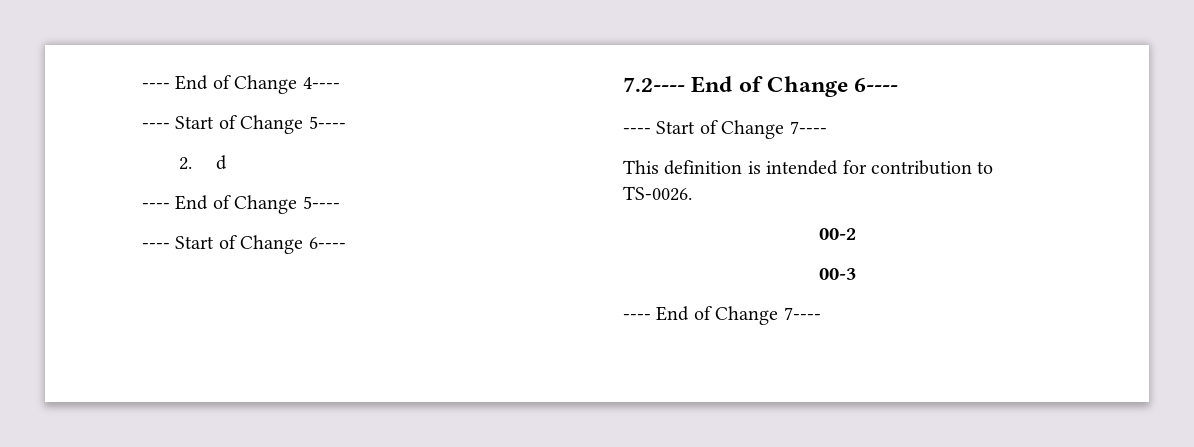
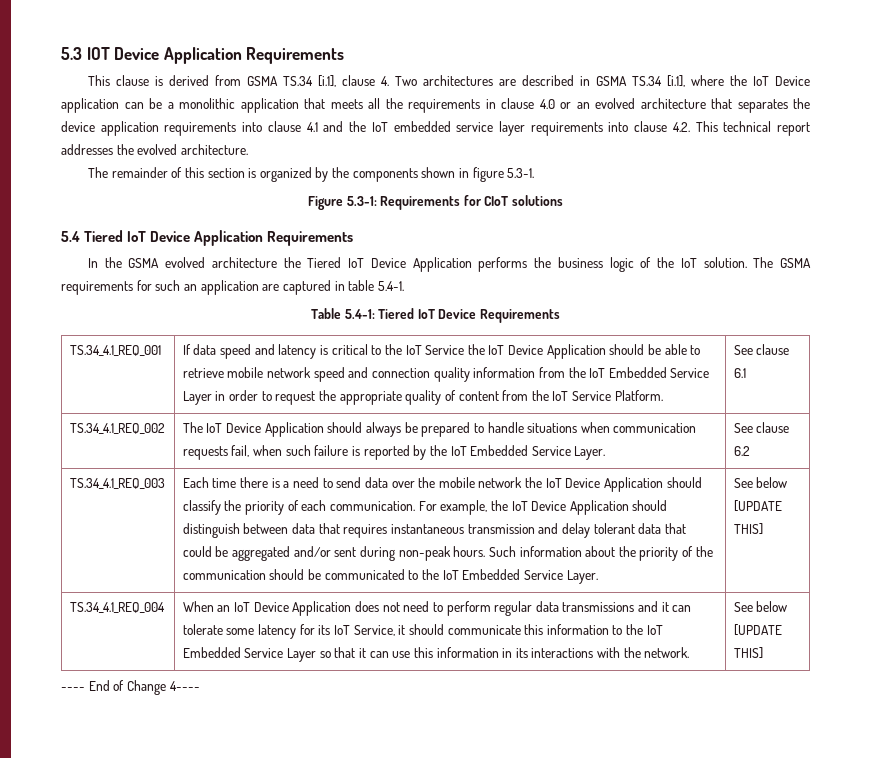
+ 5.3 IOT Device Application Requirements
+ This clause is derived from GSMA TS.34 [i.1], clause 4. Two architectures are described in GSMA TS.34 [i.1], where the IoT Device application can be a monolithic application that meets all the requirements in clause 4.0 or an evolved architecture that separates the device application requirements into clause 4.1 and the IoT embedded service layer requirements into clause 4.2. This technical report addresses the evolved architecture.
+ The remainder of this section is organized by the components shown in figure 5.3-1.
+ Figure 5.3-1: Requirements for CIoT solutions
+ 5.4 Tiered IoT Device Application Requirements
+ In the GSMA evolved architecture the Tiered IoT Device Application performs the business logic of the IoT solution. The GSMA requirements for such an application are captured in table 5.4-1.
+ Table 5.4-1: Tiered IoT Device Requirements
+ TS.34_4.1_REQ_001 | If data speed and latency is critical to the IoT Service the IoT Device Application should be able to retrieve mobile network speed and connection quality information from the IoT Embedded Service Layer in order to request the appropriate quality of content from the IoT Service Platform. | See clause 6.1
+ TS.34_4.1_REQ_002 | The IoT Device Application should always be prepared to handle situations when communication requests fail, when such failure is reported by the IoT Embedded Service Layer. | See clause 6.2
+ TS.34_4.1_REQ_003 | Each time there is a need to send data over the mobile network the IoT Device Application should classify the priority of each communication. For example, the IoT Device Application should distinguish between data that requires instantaneous transmission and delay tolerant data that could be aggregated and/or sent during non-peak hours. Such information about the priority of the communication should be communicated to the IoT Embedded Service Layer. | See below [UPDATE THIS]
+ TS.34_4.1_REQ_004 | When an IoT Device Application does not need to perform regular data transmissions and it can tolerate some latency for its IoT Service, it should communicate this information to the IoT Embedded Service Layer so that it can use this information in its interactions with the network. | See below [UPDATE THIS]
- ---- Start of Change 5----
- 2. d
- ---- End of Change 5----
- ---- Start of Change 6----
- 7.2---- End of Change 6----
- ---- Start of Change 7----
- This definition is intended for contribution to TS-0026.
- 00-2
- 00-3
- ---- End of Change 7----

